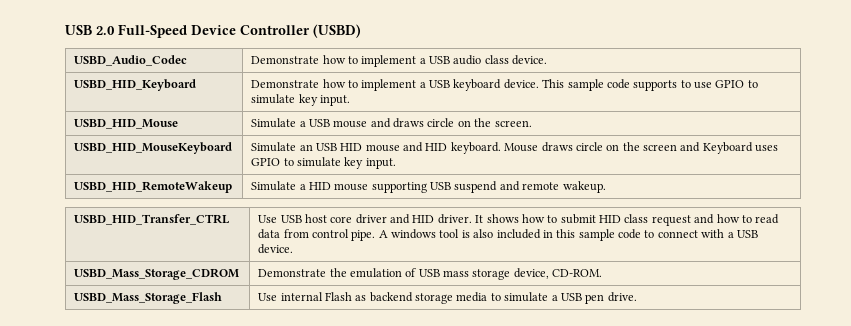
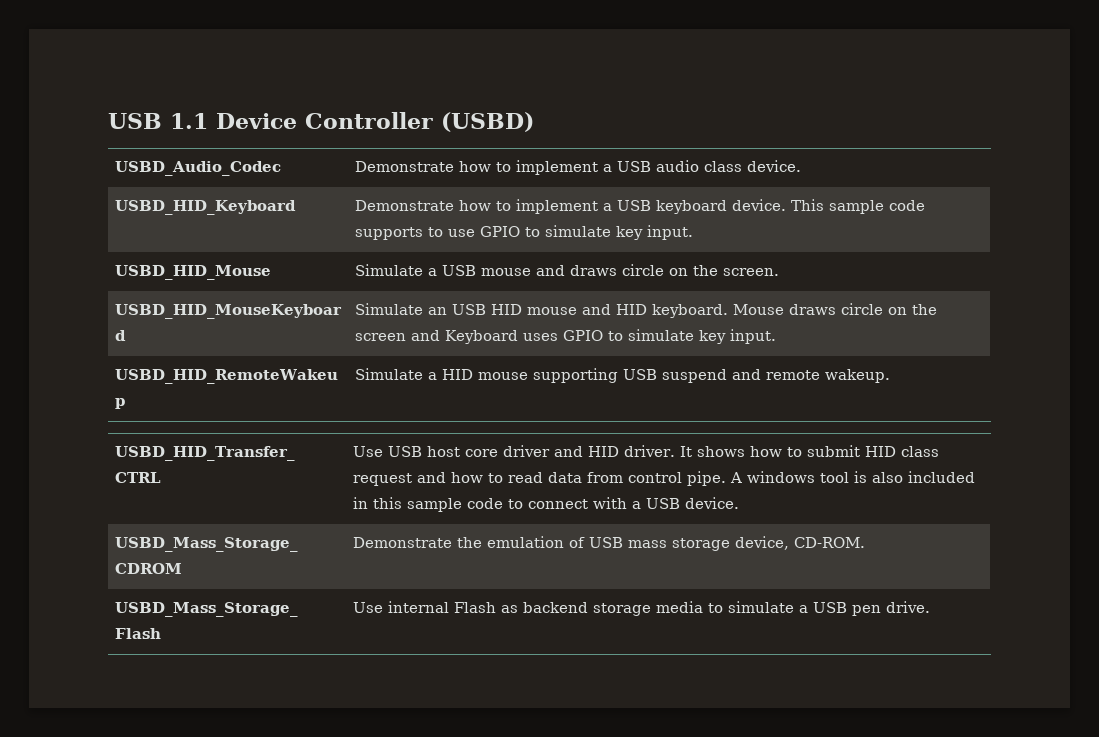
- USB 2.0 Full-Speed Device Controller (USBD)
+ USB 1.1 Device Controller (USBD)

